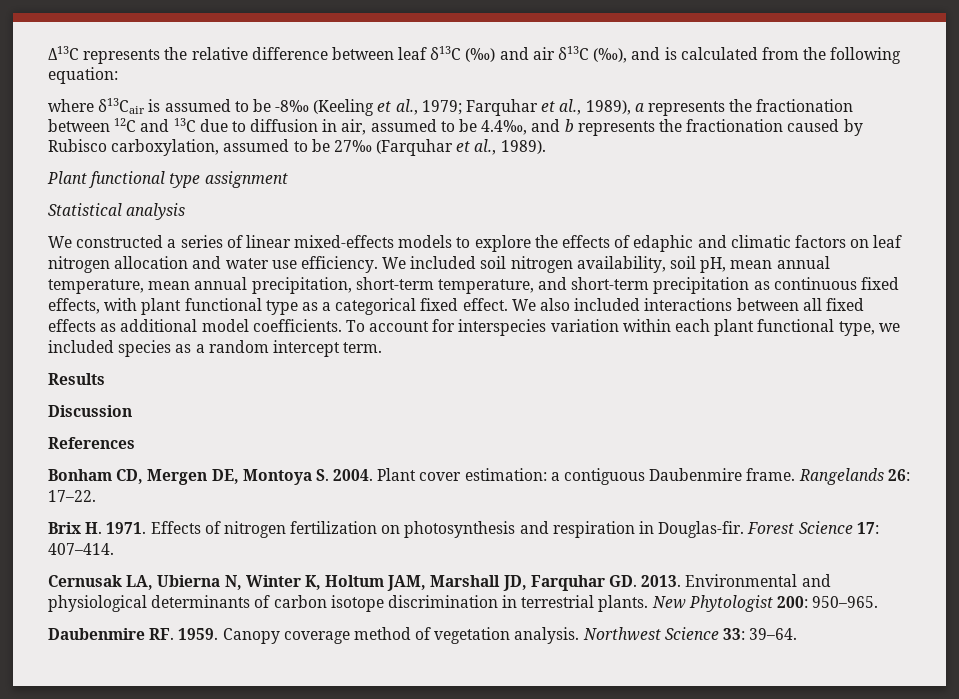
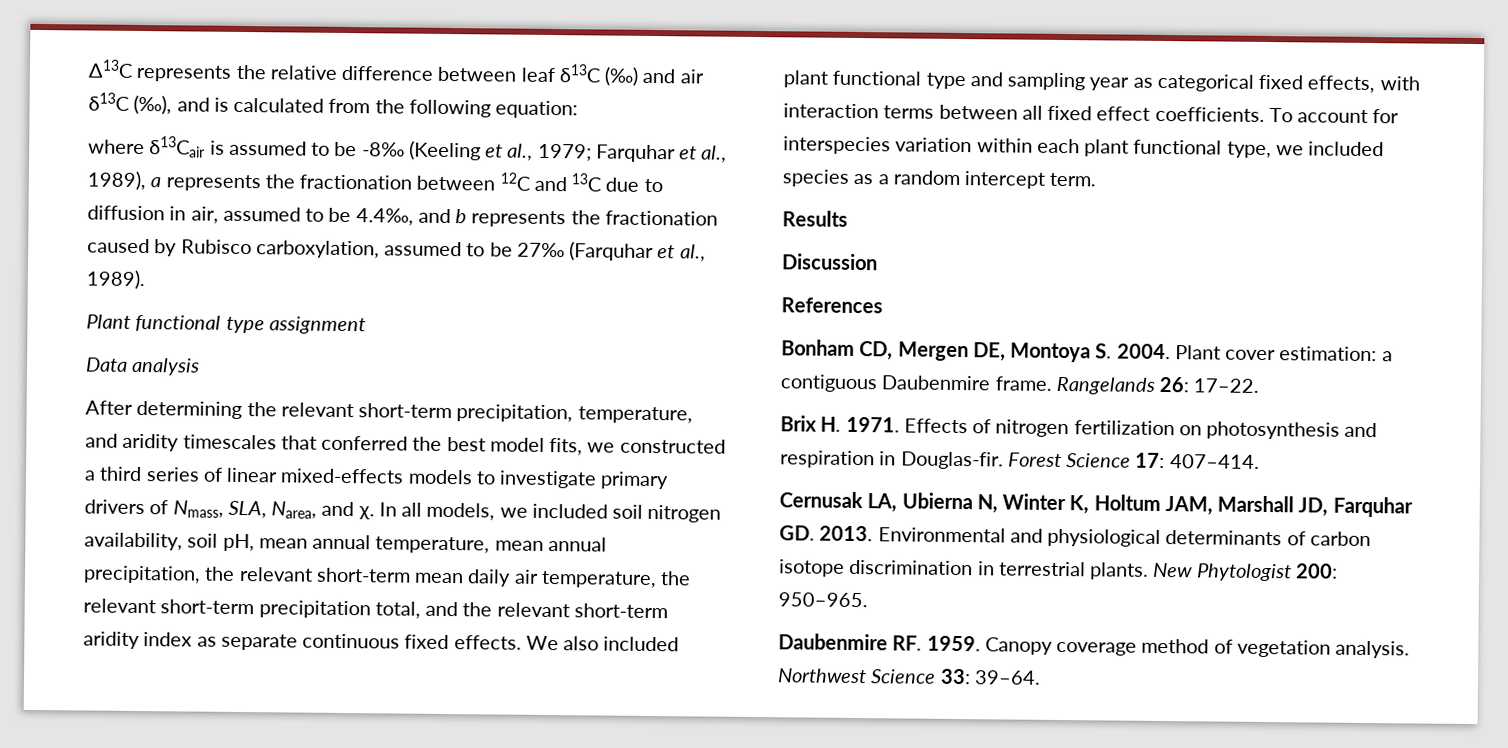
- Statistical analysis
+ Data analysis
- We constructed a series of linear mixed-effects models to explore the effects of edaphic and climatic factors on leaf nitrogen allocation and water use efficiency. We included soil nitrogen availability, soil pH, mean annual temperature, mean annual precipitation, short-term temperature, and short-term precipitation as continuous fixed effects, with plant functional type as a categorical fixed effect. We also included interactions between all fixed effects as additional model coefficients.
+ After determining the relevant short-term precipitation, temperature, and aridity timescales that conferred the best model fits, we constructed a third series of linear mixed-effects models to investigate primary drivers of Nmass, SLA, Narea, and χ. In all models, we included soil nitrogen availability, soil pH, mean annual temperature, mean annual precipitation, the relevant short-term mean daily air temperature, the relevant short-term precipitation total, and the relevant short-term aridity index as separate continuous fixed effects. We also included plant functional type and sampling year as categorical fixed effects, with interaction terms between all fixed effect coefficients.

